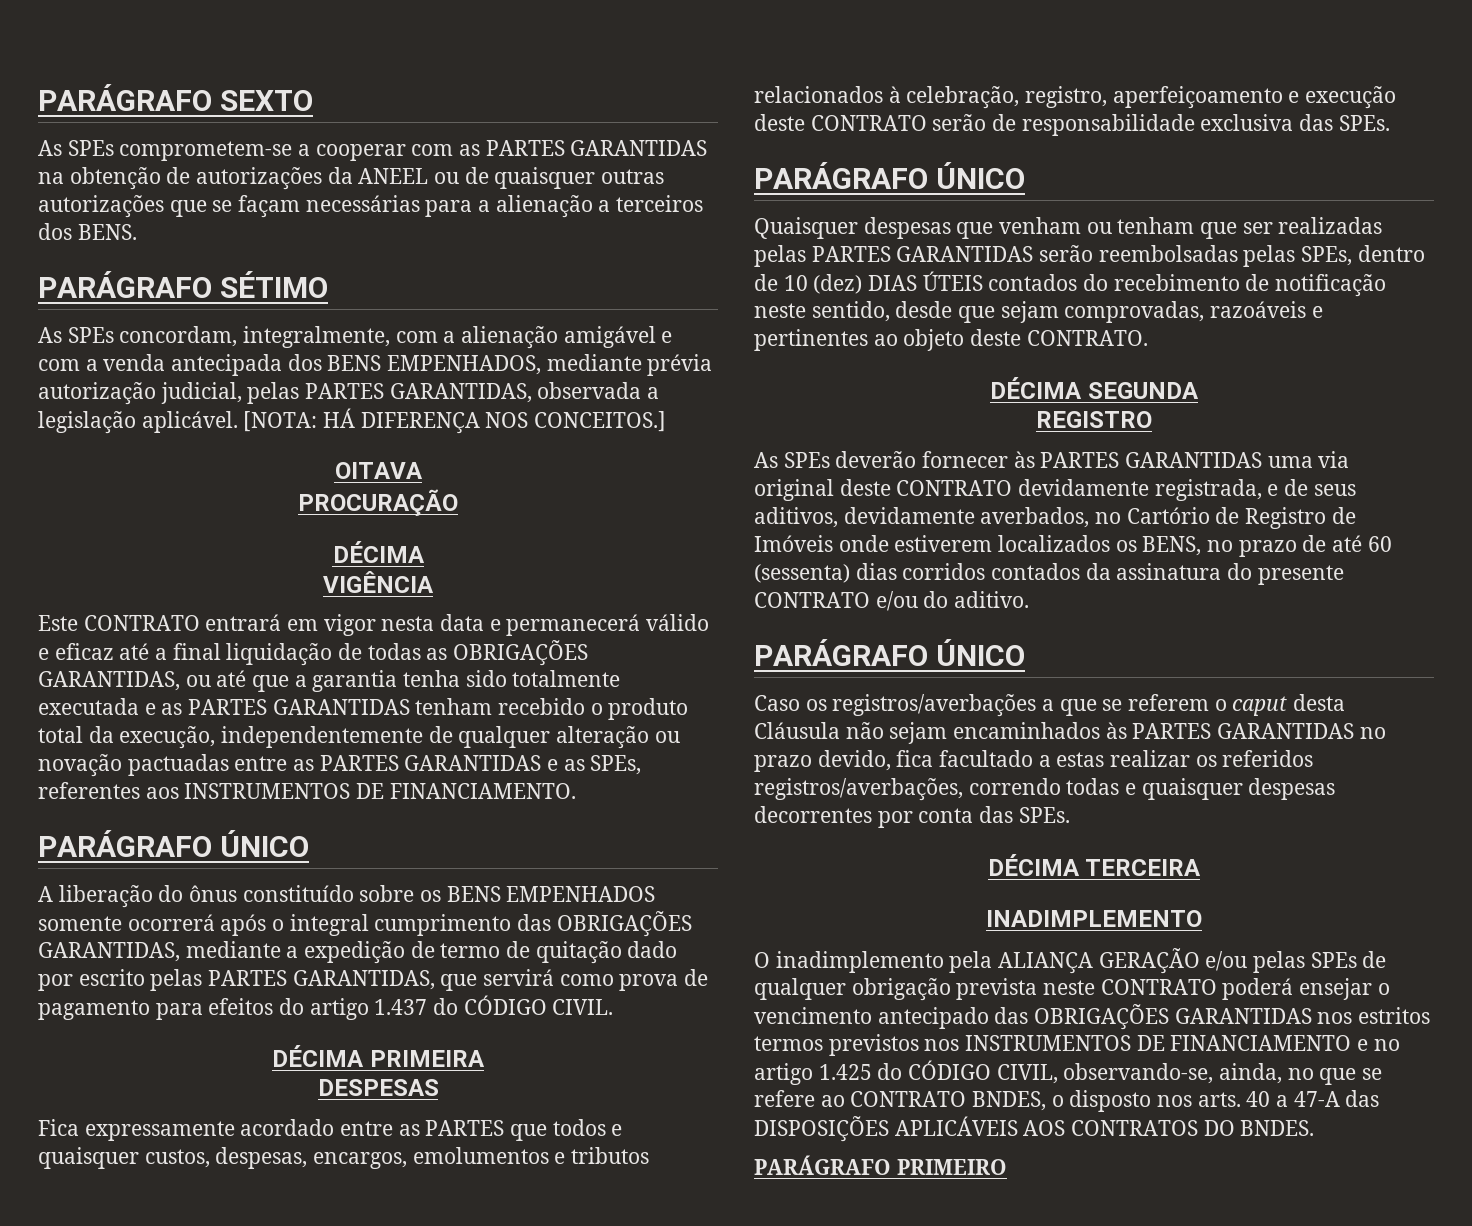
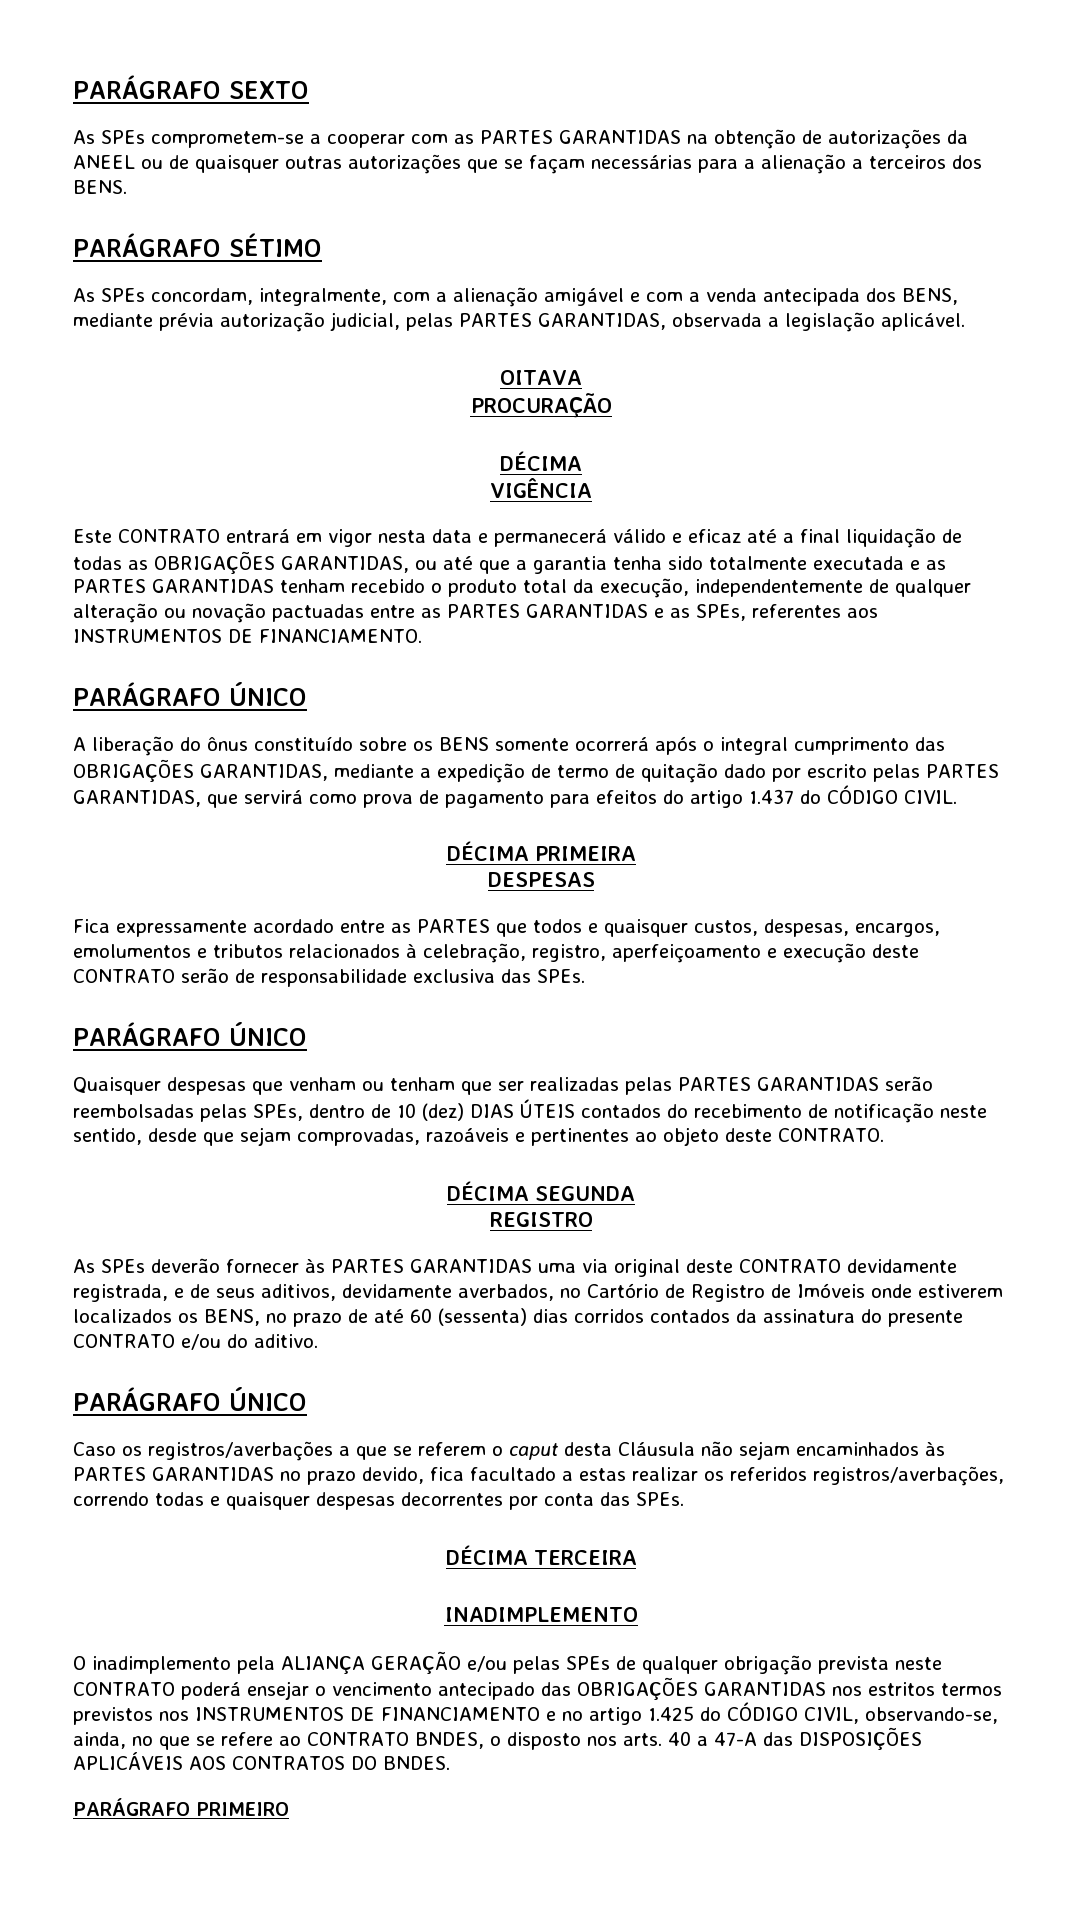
- As SPEs concordam, integralmente, com a alienação amigável e com a venda antecipada dos BENS EMPENHADOS, mediante prévia autorização judicial, pelas PARTES GARANTIDAS, observada a legislação aplicável. [NOTA: HÁ DIFERENÇA NOS CONCEITOS.]
+ As SPEs concordam, integralmente, com a alienação amigável e com a venda antecipada dos BENS, mediante prévia autorização judicial, pelas PARTES GARANTIDAS, observada a legislação aplicável.
- A liberação do ônus constituído sobre os BENS EMPENHADOS somente ocorrerá após o integral cumprimento das OBRIGAÇÕES GARANTIDAS, mediante a expedição de termo de quitação dado por escrito pelas PARTES GARANTIDAS, que servirá como prova de pagamento para efeitos do artigo 1.437 do CÓDIGO CIVIL.
+ A liberação do ônus constituído sobre os BENS somente ocorrerá após o integral cumprimento das OBRIGAÇÕES GARANTIDAS, mediante a expedição de termo de quitação dado por escrito pelas PARTES GARANTIDAS, que servirá como prova de pagamento para efeitos do artigo 1.437 do CÓDIGO CIVIL.

